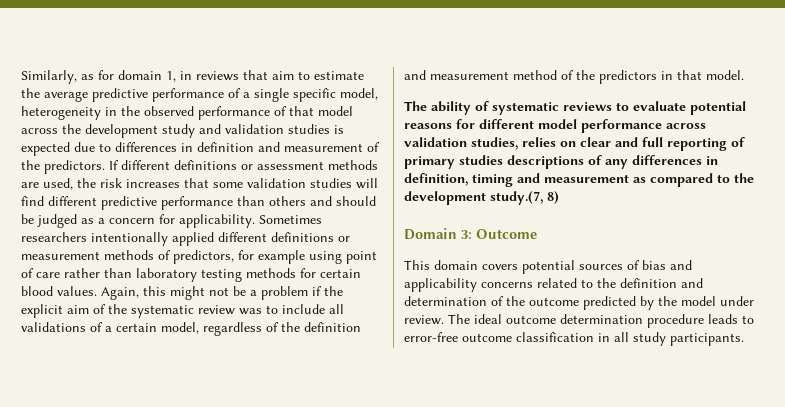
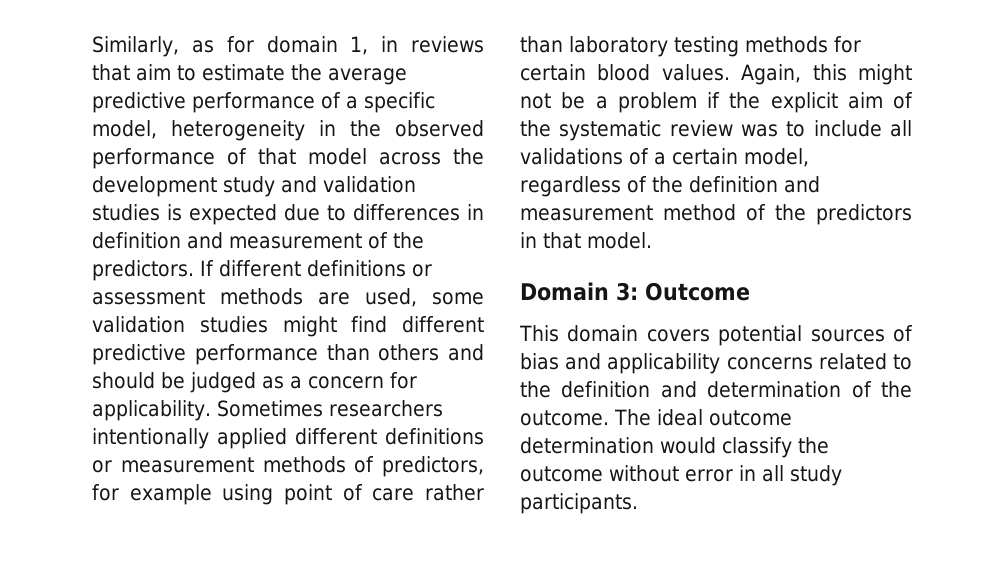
- Similarly, as for domain 1, in reviews that aim to estimate the average predictive performance of a single specific model, heterogeneity in the observed performance of that model across the development study and validation studies is expected due to differences in definition and measurement of the predictors.
+ Similarly, as for domain 1, in reviews that aim to estimate the average predictive performance of a specific model, heterogeneity in the observed performance of that model across the development study and validation studies is expected due to differences in definition and measurement of the predictors.
- If different definitions or assessment methods are used, the risk increases that some validation studies will find different predictive performance than others and should be judged as a concern for applicability.
+ If different definitions or assessment methods are used, some validation studies might find different predictive performance than others and should be judged as a concern for applicability.
- The ability of systematic reviews to evaluate potential reasons for different model performance across validation studies, relies on clear and full reporting of primary studies descriptions of any differences in definition, timing and measurement as compared to the development study.(7, 8)
- This domain covers potential sources of bias and applicability concerns related to the definition and determination of the outcome predicted by the model under review. The ideal outcome determination procedure leads to error-free outcome classification in all study participants.
+ This domain covers potential sources of bias and applicability concerns related to the definition and determination of the outcome. The ideal outcome determination would classify the outcome without error in all study participants.

